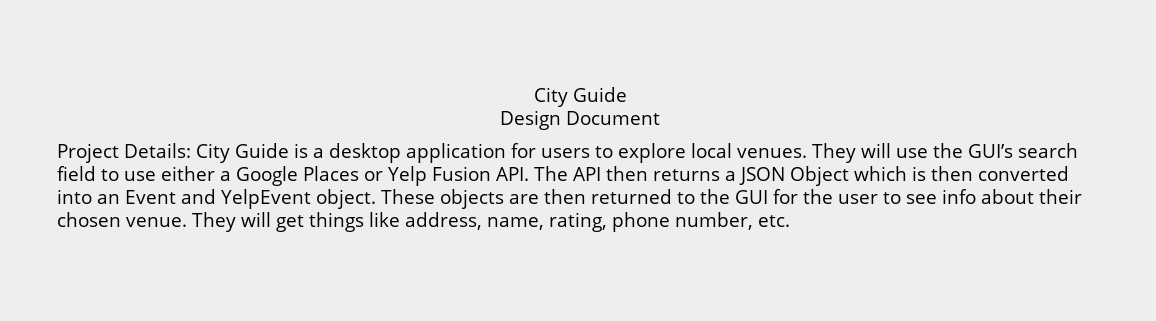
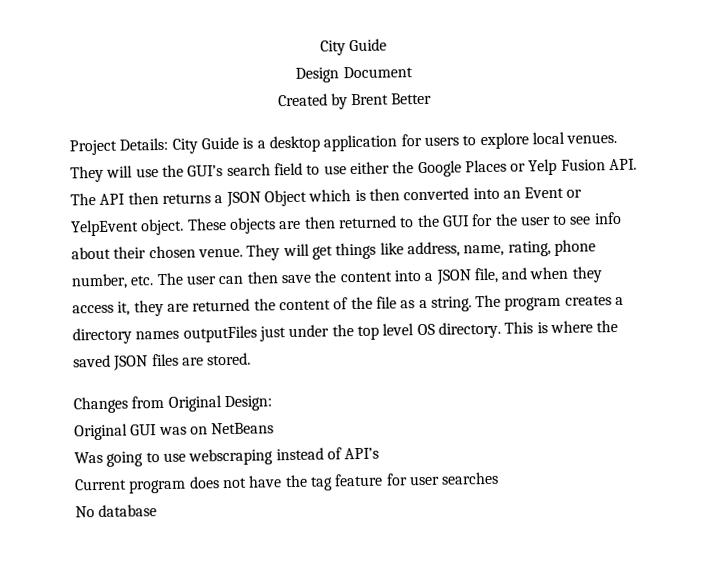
+ Created by Brent Better
- They will use the GUI’s search field to use either a Google Places or Yelp Fusion API. The API then returns a JSON Object which is then converted into an Event and YelpEvent object.
+ They will use the GUI’s search field to use either the Google Places or Yelp Fusion API. The API then returns a JSON Object which is then converted into an Event or YelpEvent object.
- They will get things like address, name, rating, phone number, etc.
+ They will get things like address, name, rating, phone number, etc. The user can then save the content into a JSON file, and when they access it, they are returned the content of the file as a string. The program creates a directory names outputFiles just under the top level OS directory. This is where the saved JSON files are stored.
+ Changes from Original Design:
+ Original GUI was on NetBeans
+ Was going to use webscraping instead of API’s
+ Current program does not have the tag feature for user searches
+ No database

